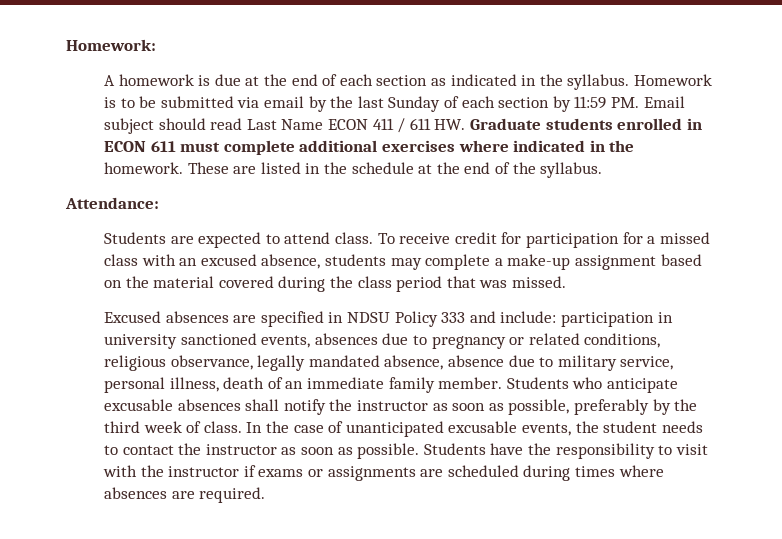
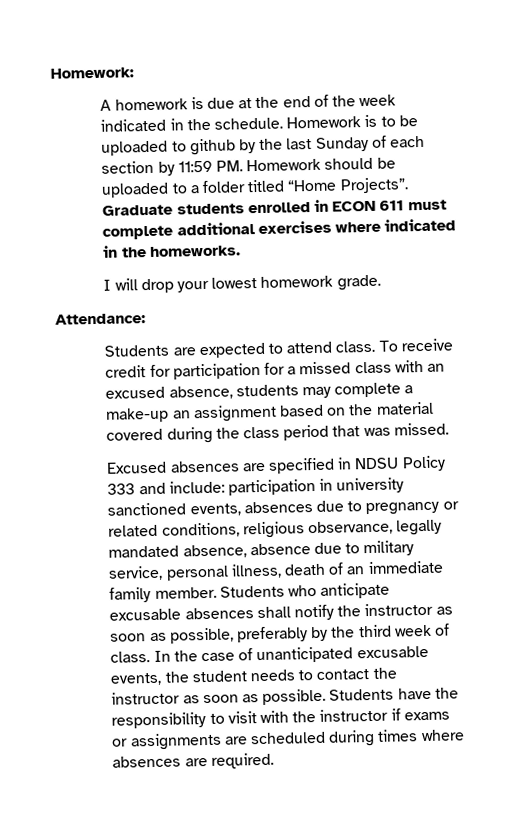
- A homework is due at the end of each section as indicated in the syllabus.
+ A homework is due at the end of the week indicated in the schedule.
- Homework is to be submitted via email by the last Sunday of each section by 11:59 PM. Email subject should read Last Name ECON 411 / 611 HW. Graduate students enrolled in ECON 611 must complete additional exercises where indicated in the homework. These are listed in the schedule at the end of the syllabus.
+ Homework is to be uploaded to github by the last Sunday of each section by 11:59 PM. Homework should be uploaded to a folder titled “Home Projects”. Graduate students enrolled in ECON 611 must complete additional exercises where indicated in the homeworks.
+ I will drop your lowest homework grade.
- To receive credit for participation for a missed class with an excused absence, students may complete a make-up assignment based on the material covered during the class period that was missed.
+ To receive credit for participation for a missed class with an excused absence, students may complete a make-up an assignment based on the material covered during the class period that was missed.

